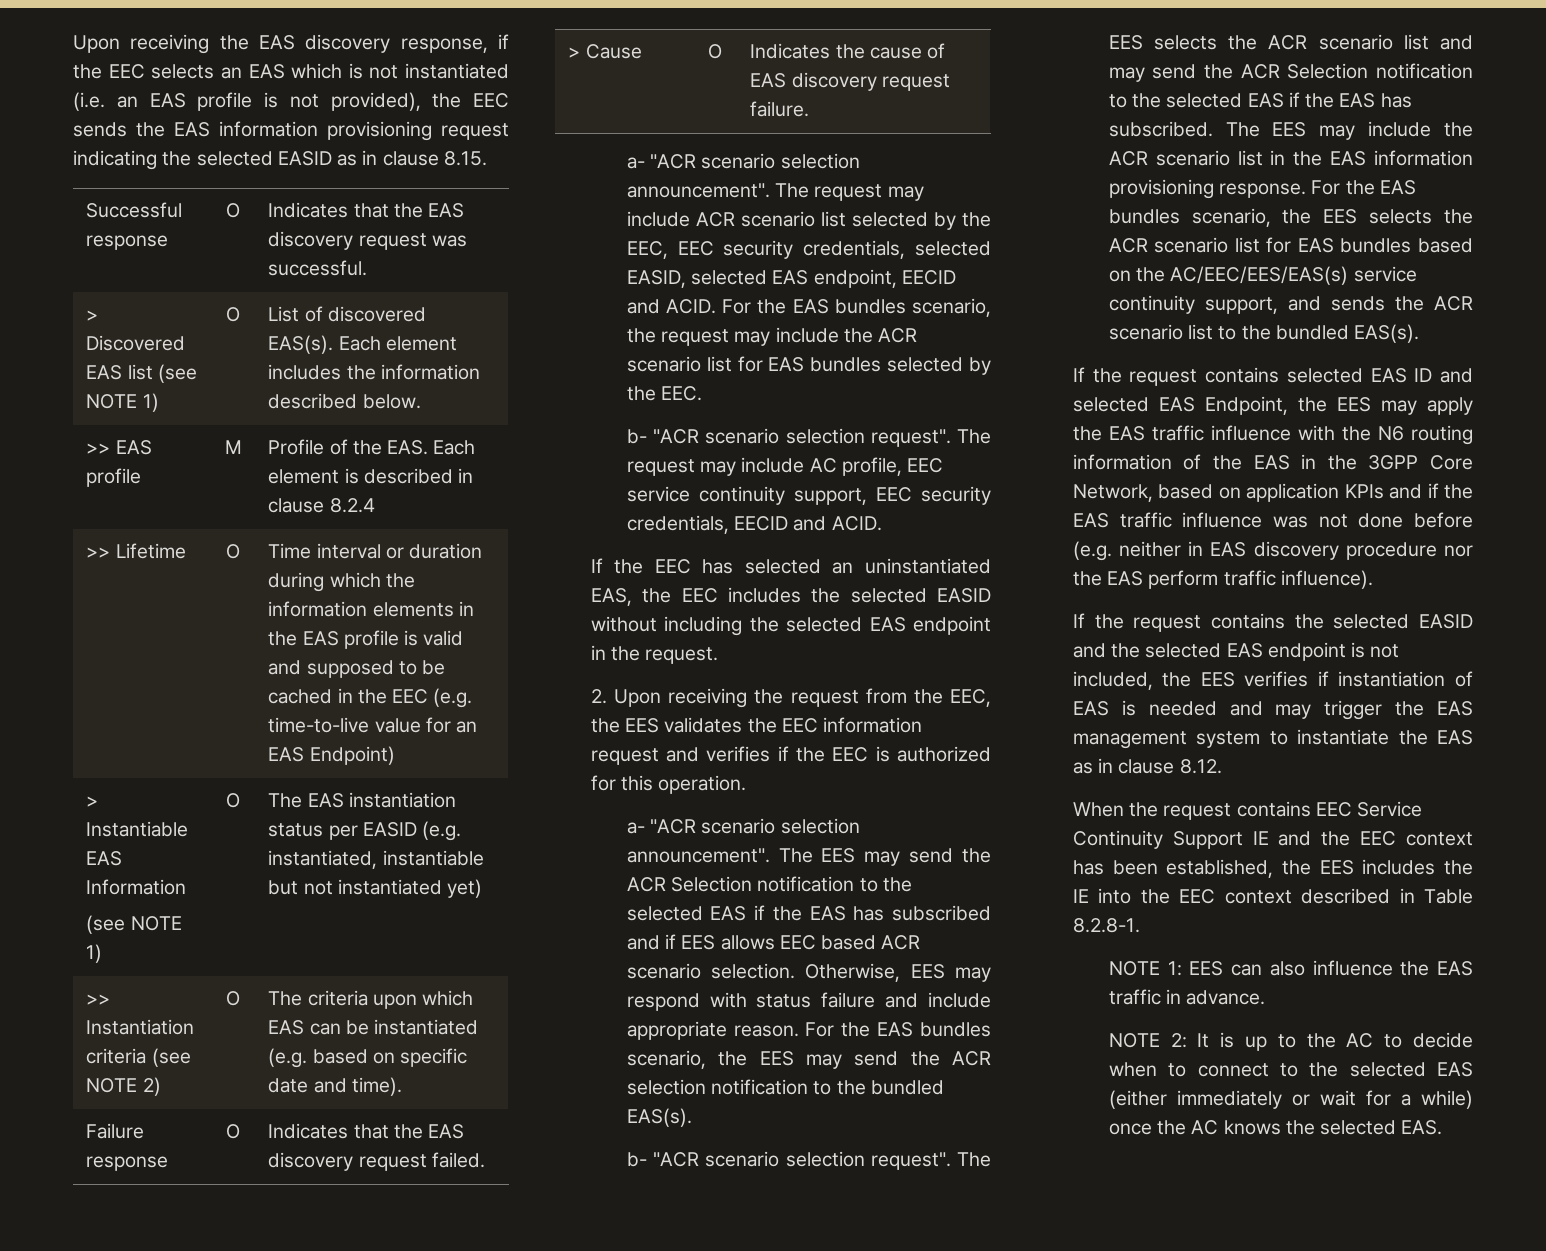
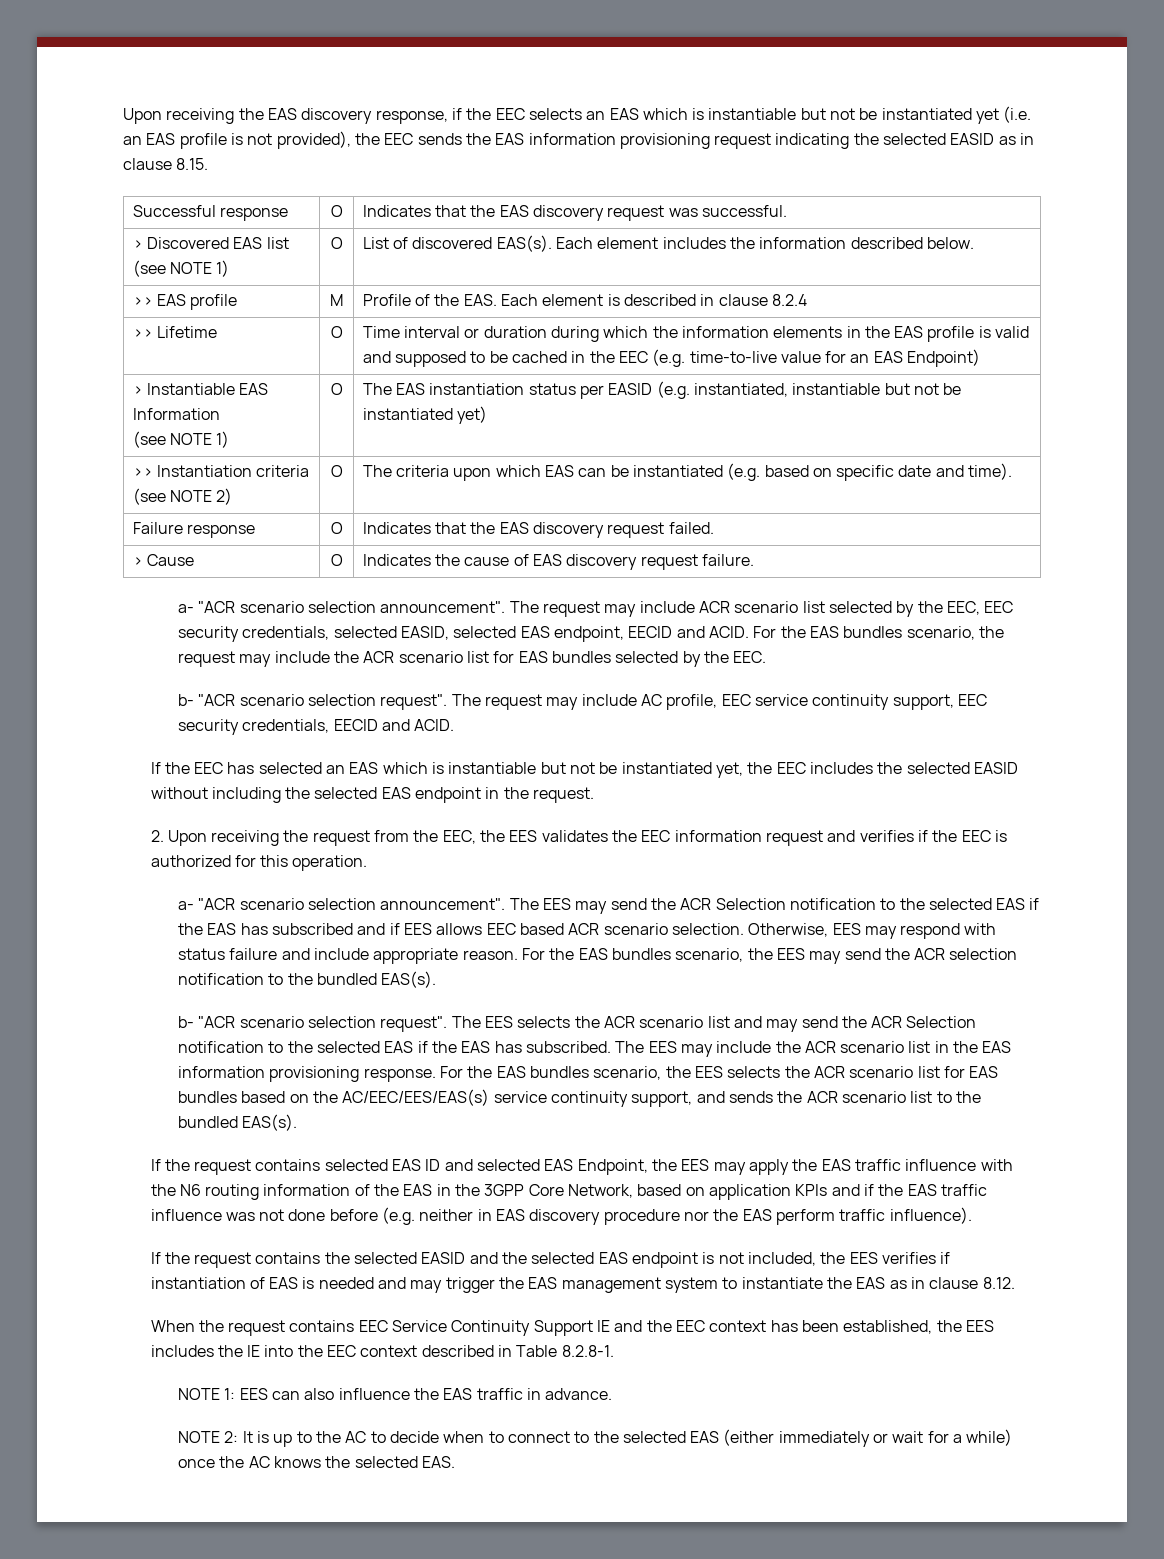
- Upon receiving the EAS discovery response, if the EEC selects an EAS which is not instantiated (i.e. an EAS profile is not provided), the EEC sends the EAS information provisioning request indicating the selected EASID as in clause 8.15.
+ Upon receiving the EAS discovery response, if the EEC selects an EAS which is instantiable but not be instantiated yet (i.e. an EAS profile is not provided), the EEC sends the EAS information provisioning request indicating the selected EASID as in clause 8.15.
  > Instantiable EAS Information
- (see NOTE 1) | O | The EAS instantiation status per EASID (e.g. instantiated, instantiable but not instantiated yet)
+ (see NOTE 1) | O | The EAS instantiation status per EASID (e.g. instantiated, instantiable but not be instantiated yet)
- If the EEC has selected an uninstantiated EAS, the EEC includes the selected EASID without including the selected EAS endpoint in the request.
+ If the EEC has selected an EAS which is instantiable but not be instantiated yet, the EEC includes the selected EASID without including the selected EAS endpoint in the request.

